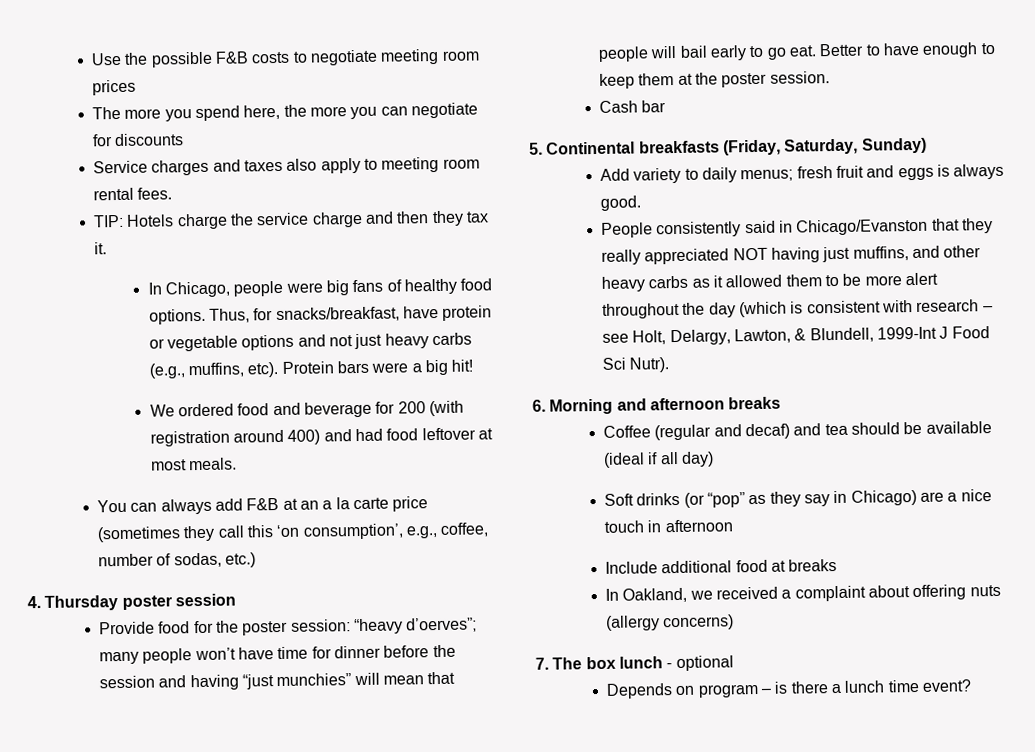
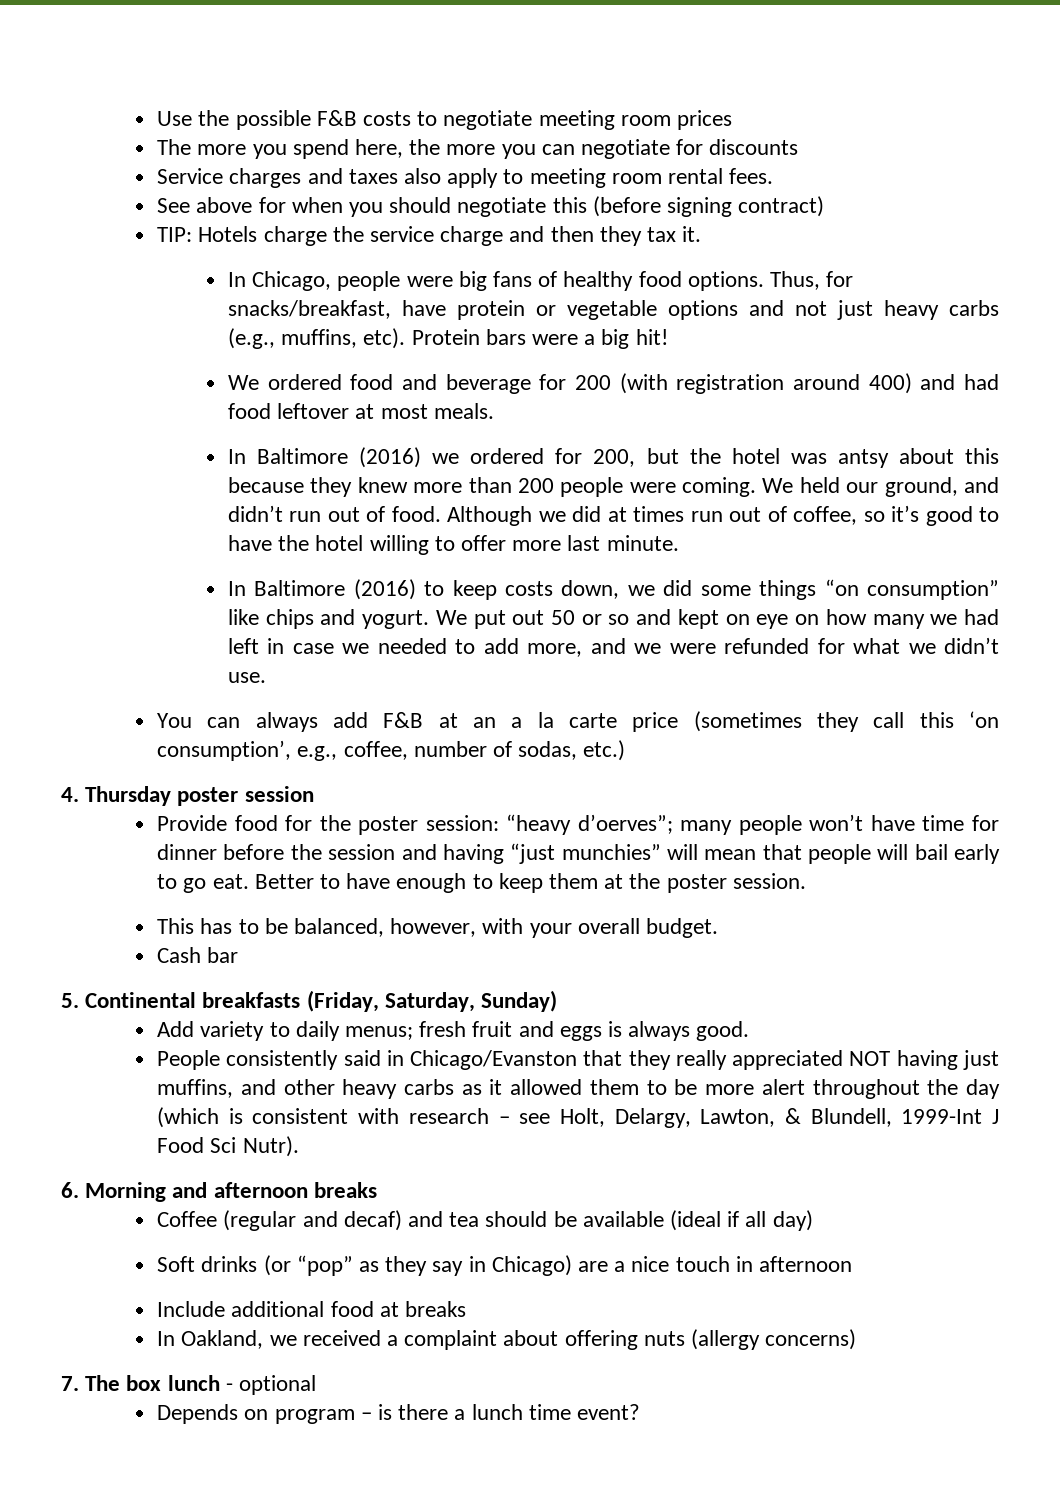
+ See above for when you should negotiate this (before signing contract)
+ In Baltimore (2016) we ordered for 200, but the hotel was antsy about this because they knew more than 200 people were coming. We held our ground, and didn’t run out of food. Although we did at times run out of coffee, so it’s good to have the hotel willing to offer more last minute.
+ In Baltimore (2016) to keep costs down, we did some things “on consumption” like chips and yogurt. We put out 50 or so and kept on eye on how many we had left in case we needed to add more, and we were refunded for what we didn’t use.
+ This has to be balanced, however, with your overall budget.

